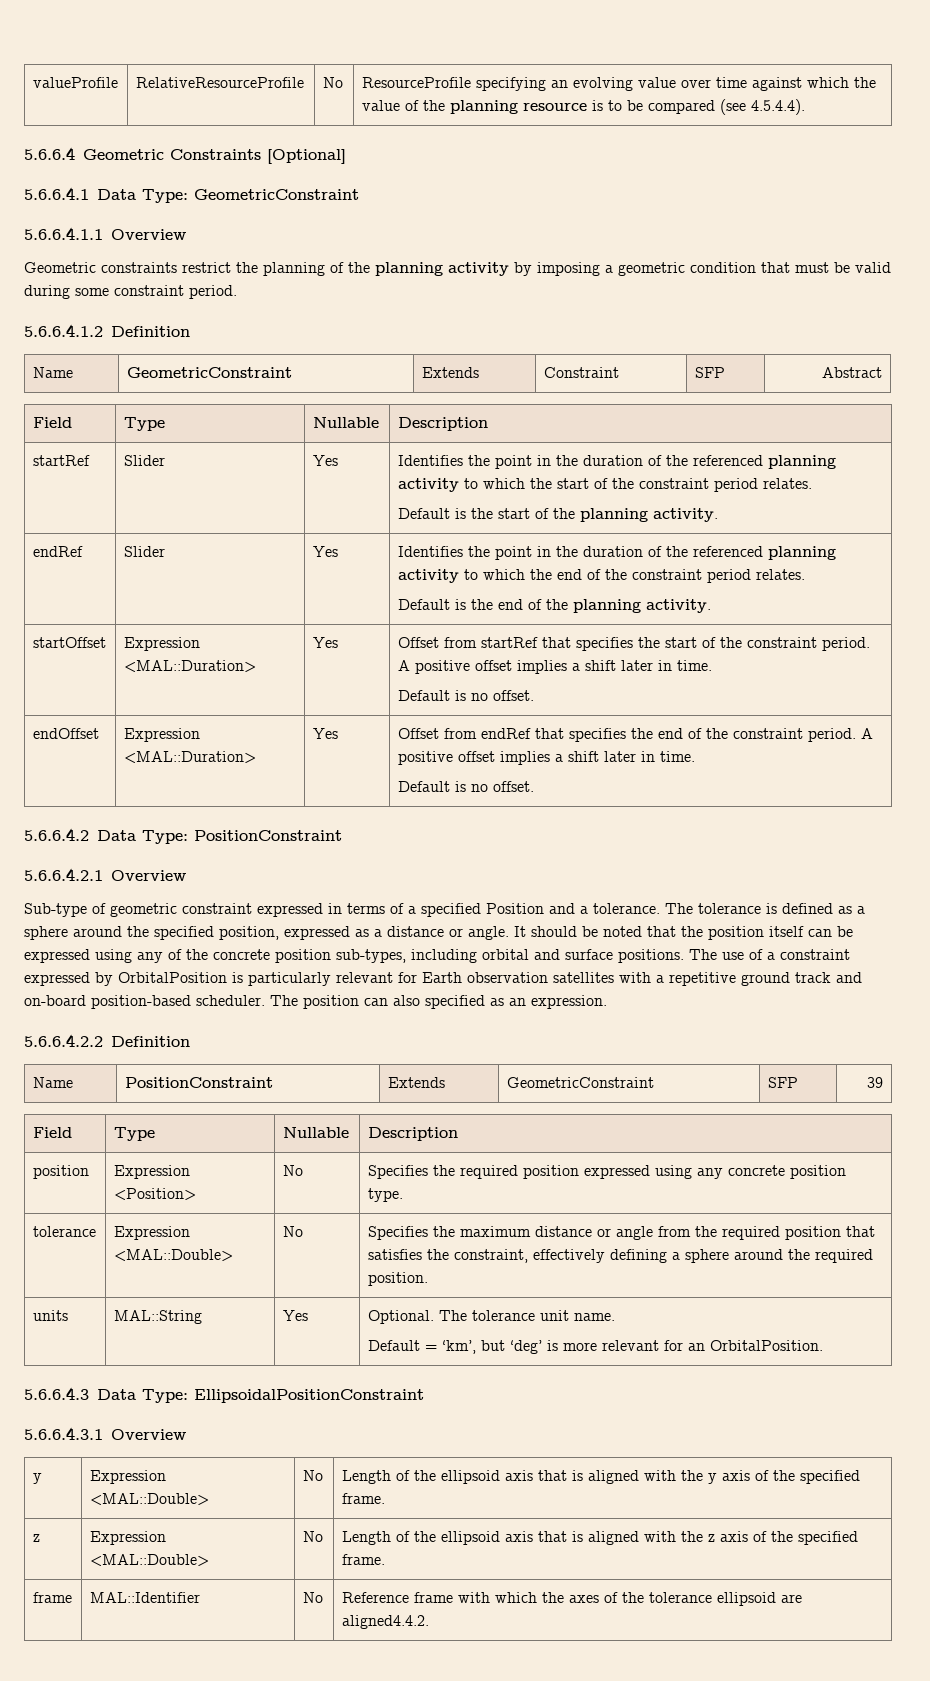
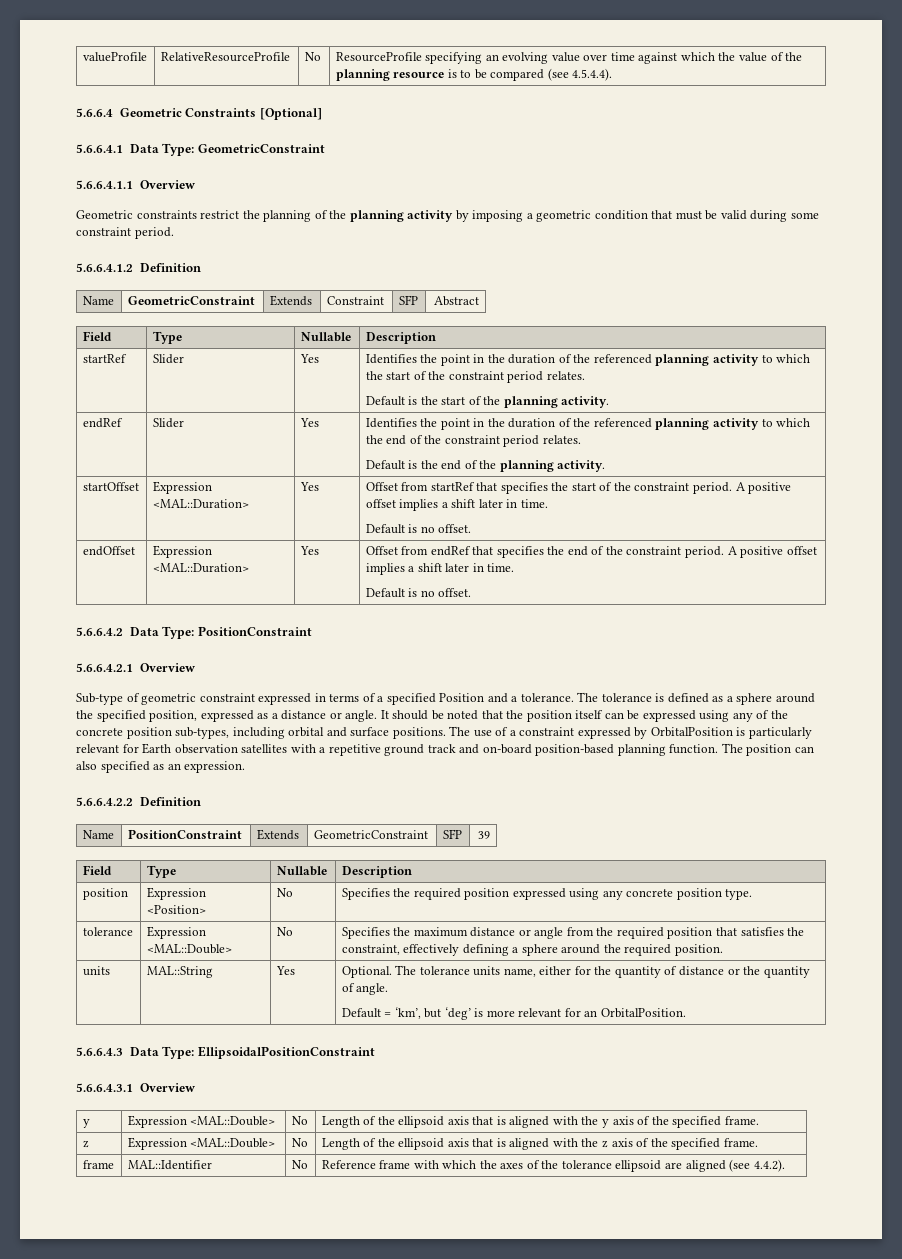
- The use of a constraint expressed by OrbitalPosition is particularly relevant for Earth observation satellites with a repetitive ground track and on-board position-based scheduler.
+ The use of a constraint expressed by OrbitalPosition is particularly relevant for Earth observation satellites with a repetitive ground track and on-board position-based planning function.
- units | MAL::String | Yes | Optional. The tolerance unit name.
+ units | MAL::String | Yes | Optional. The tolerance units name, either for the quantity of distance or the quantity of angle.
- frame | MAL::Identifier | No | Reference frame with which the axes of the tolerance ellipsoid are aligned4.4.2.
+ frame | MAL::Identifier | No | Reference frame with which the axes of the tolerance ellipsoid are aligned (see 4.4.2).

